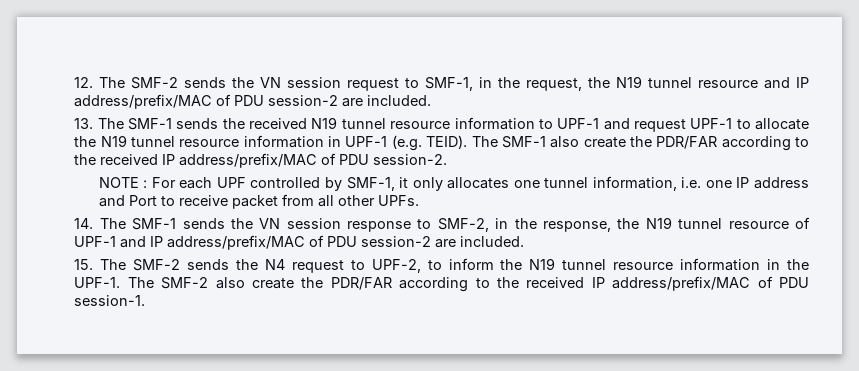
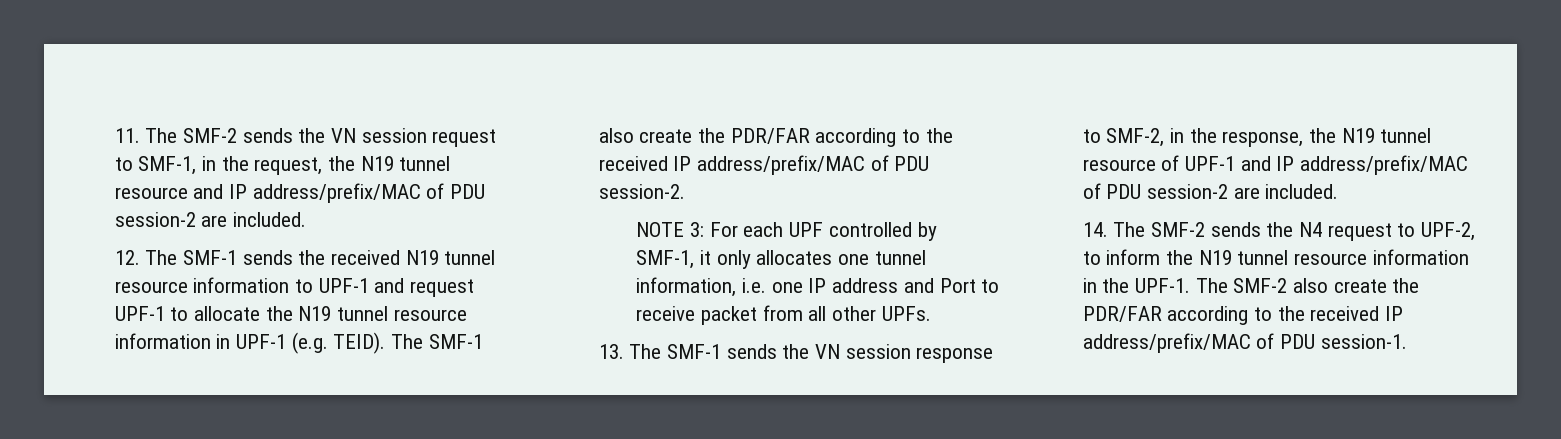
- 12. The SMF-2 sends the VN session request to SMF-1, in the request, the N19 tunnel resource and IP address/prefix/MAC of PDU session-2 are included.
+ 11. The SMF-2 sends the VN session request to SMF-1, in the request, the N19 tunnel resource and IP address/prefix/MAC of PDU session-2 are included.
- 13. The SMF-1 sends the received N19 tunnel resource information to UPF-1 and request UPF-1 to allocate the N19 tunnel resource information in UPF-1 (e.g. TEID).
+ 12. The SMF-1 sends the received N19 tunnel resource information to UPF-1 and request UPF-1 to allocate the N19 tunnel resource information in UPF-1 (e.g. TEID).
- NOTE : For each UPF controlled by SMF-1, it only allocates one tunnel information, i.e. one IP address and Port to receive packet from all other UPFs.
+ NOTE 3: For each UPF controlled by SMF-1, it only allocates one tunnel information, i.e. one IP address and Port to receive packet from all other UPFs.
- 14. The SMF-1 sends the VN session response to SMF-2, in the response, the N19 tunnel resource of UPF-1 and IP address/prefix/MAC of PDU session-2 are included.
+ 13. The SMF-1 sends the VN session response to SMF-2, in the response, the N19 tunnel resource of UPF-1 and IP address/prefix/MAC of PDU session-2 are included.
- 15. The SMF-2 sends the N4 request to UPF-2, to inform the N19 tunnel resource information in the UPF-1.
+ 14. The SMF-2 sends the N4 request to UPF-2, to inform the N19 tunnel resource information in the UPF-1.

